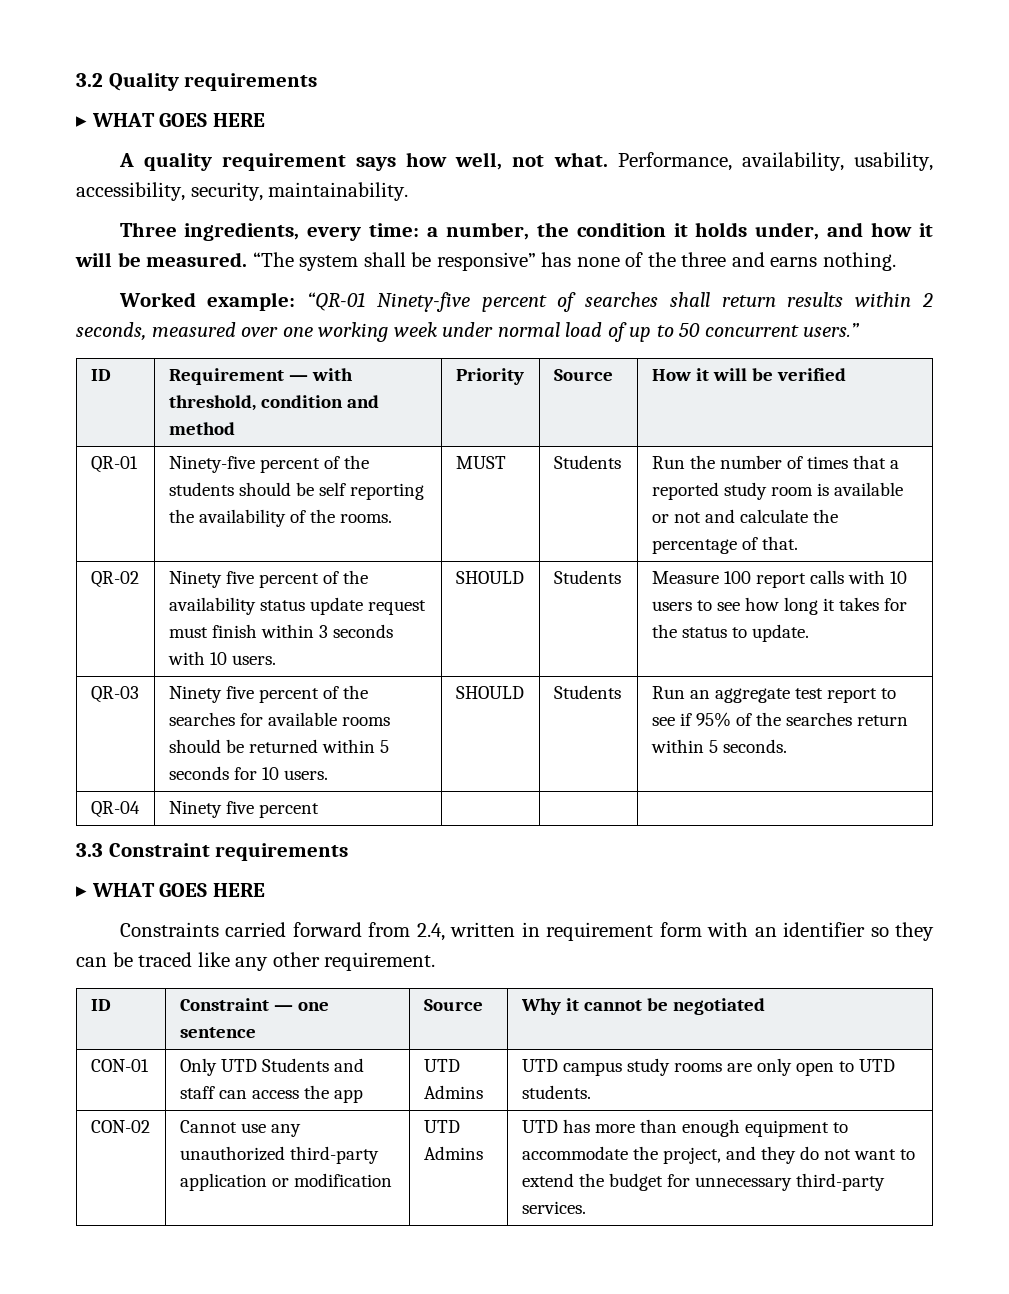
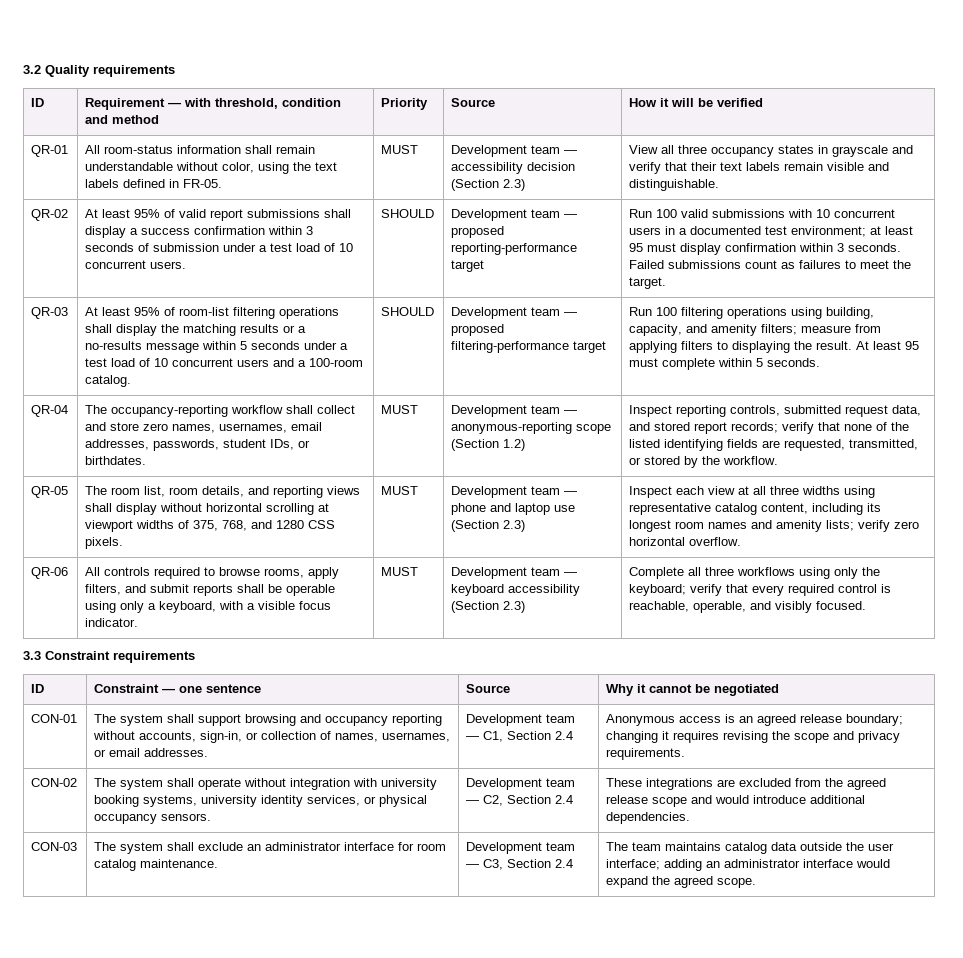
  3.2 Quality requirements
- ▸ WHAT GOES HERE
- A quality requirement says how well, not what. Performance, availability, usability, accessibility, security, maintainability.
- Three ingredients, every time: a number, the condition it holds under, and how it will be measured. “The system shall be responsive” has none of the three and earns nothing.
- Worked example: “QR-01 Ninety-five percent of searches shall return results within 2 seconds, measured over one working week under normal load of up to 50 concurrent users.”
- Ninety-five percent of the students should be self reporting the availability of the rooms. | MUST | Students | Run the number of times that a reported study room is available or not and calculate the percentage of that.
- QR-02 | Ninety five percent of the availability status update request must finish within 3 seconds with 10 users. | SHOULD | Students | Measure 100 report calls with 10 users to see how long it takes for the status to update.
- QR-03 | Ninety five percent of the searches for available rooms should be returned within 5 seconds for 10 users. | SHOULD | Students | Run an aggregate test report to see if 95% of the searches return within 5 seconds.
- QR-04 | Ninety five percent | | |
+ All room-status information shall remain understandable without color, using the text labels defined in FR-05. | MUST | Development team — accessibility decision (Section 2.3) | View all three occupancy states in grayscale and verify that their text labels remain visible and distinguishable.
+ QR-02 | At least 95% of valid report submissions shall display a success confirmation within 3 seconds of submission under a test load of 10 concurrent users. | SHOULD | Development team — proposed reporting-performance target | Run 100 valid submissions with 10 concurrent users in a documented test environment; at least 95 must display confirmation within 3 seconds. Failed submissions count as failures to meet the target.
+ QR-03 | At least 95% of room-list filtering operations shall display the matching results or a no-results message within 5 seconds under a test load of 10 concurrent users and a 100-room catalog. | SHOULD | Development team — proposed filtering-performance target | Run 100 filtering operations using building, capacity, and amenity filters; measure from applying filters to displaying the result. At least 95 must complete within 5 seconds.
+ QR-04 | The occupancy-reporting workflow shall collect and store zero names, usernames, email addresses, passwords, student IDs, or birthdates. | MUST | Development team — anonymous-reporting scope (Section 1.2) | Inspect reporting controls, submitted request data, and stored report records; verify that none of the listed identifying fields are requested, transmitted, or stored by the workflow.
+ QR-05 | The room list, room details, and reporting views shall display without horizontal scrolling at viewport widths of 375, 768, and 1280 CSS pixels. | MUST | Development team — phone and laptop use (Section 2.3) | Inspect each view at all three widths using representative catalog content, including its longest room names and amenity lists; verify zero horizontal overflow.
+ QR-06 | All controls required to browse rooms, apply filters, and submit reports shall be operable using only a keyboard, with a visible focus indicator. | MUST | Development team — keyboard accessibility (Section 2.3) | Complete all three workflows using only the keyboard; verify that every required control is reachable, operable, and visibly focused.
  3.3 Constraint requirements
- ▸ WHAT GOES HERE
- Constraints carried forward from 2.4, written in requirement form with an identifier so they can be traced like any other requirement.
- Only UTD Students and staff can access the app | UTD Admins | UTD campus study rooms are only open to UTD students.
- CON-02 | Cannot use any unauthorized third-party application or modification | UTD Admins | UTD has more than enough equipment to accommodate the project, and they do not want to extend the budget for unnecessary third-party services.
+ The system shall support browsing and occupancy reporting without accounts, sign-in, or collection of names, usernames, or email addresses. | Development team — C1, Section 2.4 | Anonymous access is an agreed release boundary; changing it requires revising the scope and privacy requirements.
+ CON-02 | The system shall operate without integration with university booking systems, university identity services, or physical occupancy sensors. | Development team — C2, Section 2.4 | These integrations are excluded from the agreed release scope and would introduce additional dependencies.
+ CON-03 | The system shall exclude an administrator interface for room catalog maintenance. | Development team — C3, Section 2.4 | The team maintains catalog data outside the user interface; adding an administrator interface would expand the agreed scope.

